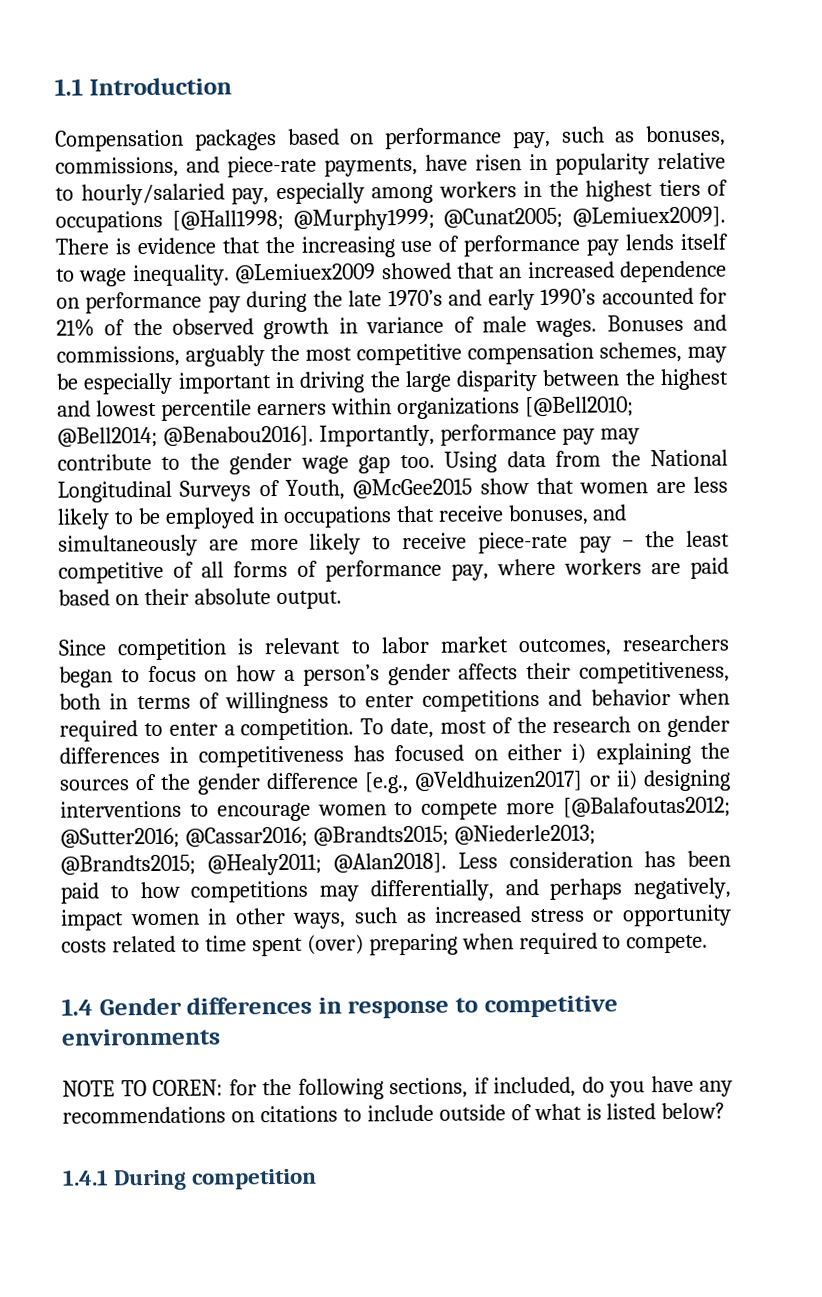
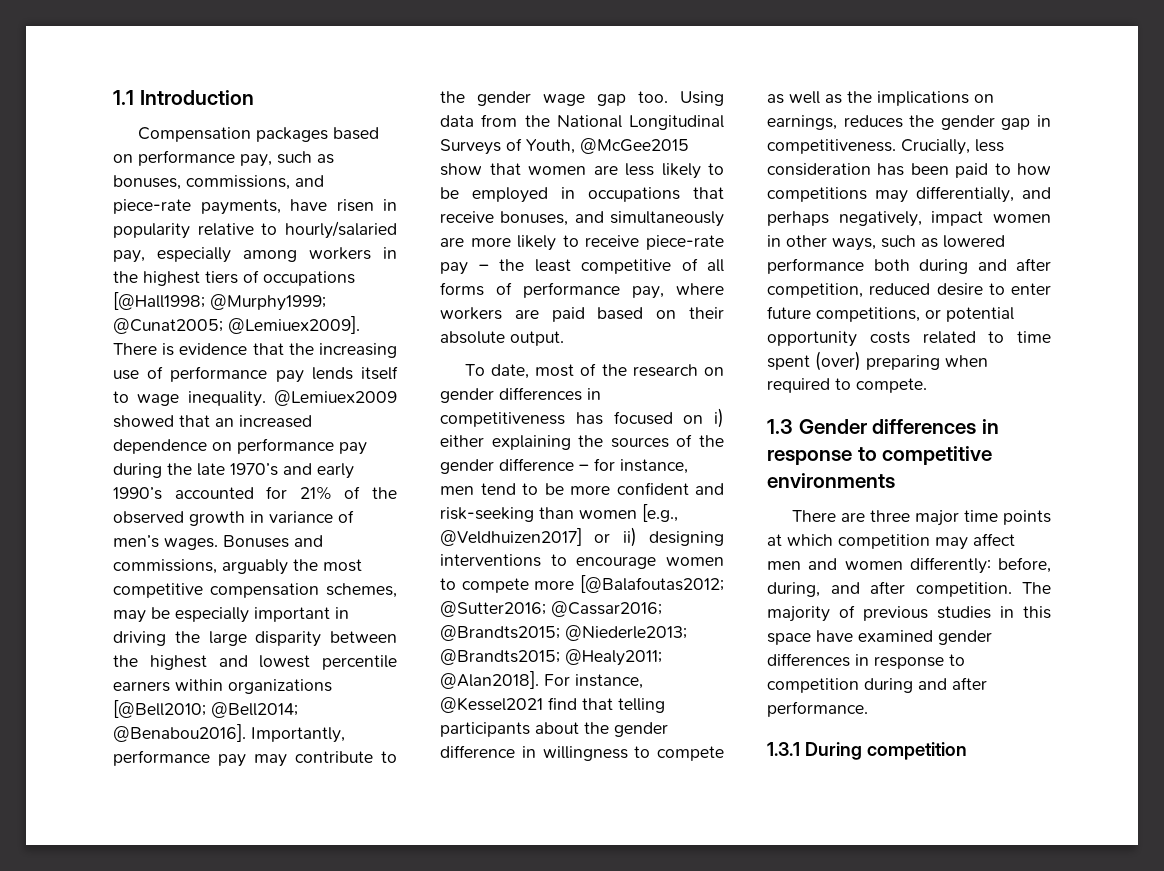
- @Lemiuex2009 showed that an increased dependence on performance pay during the late 1970’s and early 1990’s accounted for 21% of the observed growth in variance of male wages.
+ @Lemiuex2009 showed that an increased dependence on performance pay during the late 1970’s and early 1990’s accounted for 21% of the observed growth in variance of men’s wages.
- Since competition is relevant to labor market outcomes, researchers began to focus on how a person’s gender affects their competitiveness, both in terms of willingness to enter competitions and behavior when required to enter a competition. To date, most of the research on gender differences in competitiveness has focused on either i) explaining the sources of the gender difference [e.g., @Veldhuizen2017] or ii) designing interventions to encourage women to compete more [@Balafoutas2012; @Sutter2016; @Cassar2016; @Brandts2015; @Niederle2013; @Brandts2015; @Healy2011; @Alan2018].
+ To date, most of the research on gender differences in competitiveness has focused on i) either explaining the sources of the gender difference – for instance, men tend to be more confident and risk-seeking than women [e.g., @Veldhuizen2017] or ii) designing interventions to encourage women to compete more [@Balafoutas2012; @Sutter2016; @Cassar2016; @Brandts2015; @Niederle2013; @Brandts2015; @Healy2011; @Alan2018].
- Less consideration has been paid to how competitions may differentially, and perhaps negatively, impact women in other ways, such as increased stress or opportunity costs related to time spent (over) preparing when required to compete.
+ For instance, @Kessel2021 find that telling participants about the gender difference in willingness to compete as well as the implications on earnings, reduces the gender gap in competitiveness. Crucially, less consideration has been paid to how competitions may differentially, and perhaps negatively, impact women in other ways, such as lowered performance both during and after competition, reduced desire to enter future competitions, or potential opportunity costs related to time spent (over) preparing when required to compete.
- 1.4 Gender differences in response to competitive environments
+ 1.3 Gender differences in response to competitive environments
- NOTE TO COREN: for the following sections, if included, do you have any recommendations on citations to include outside of what is listed below?
- 1.4.1 During competition
+ There are three major time points at which competition may affect men and women differently: before, during, and after competition. The majority of previous studies in this space have examined gender differences in response to competition during and after performance.
+ 1.3.1 During competition

